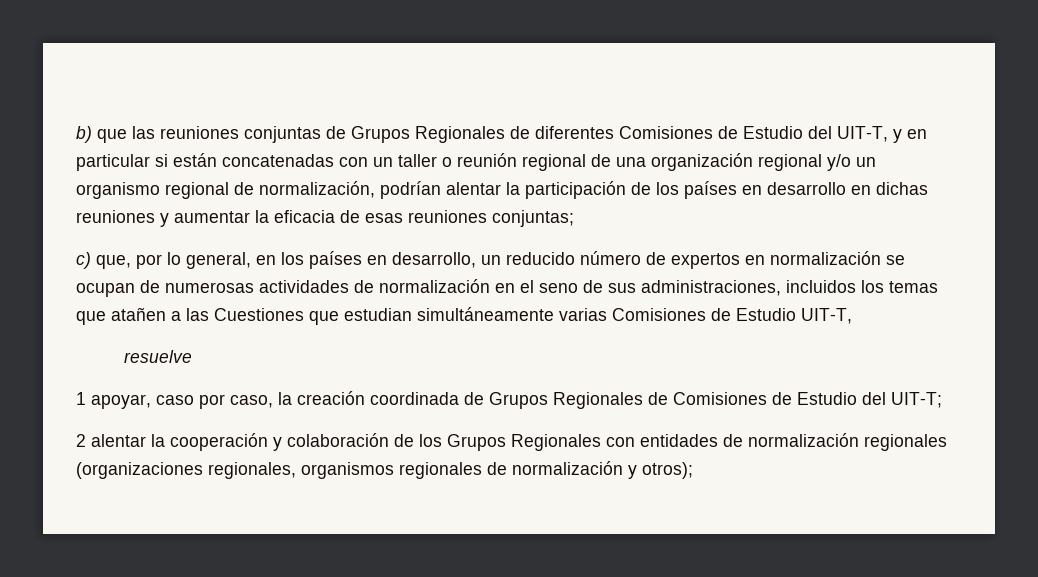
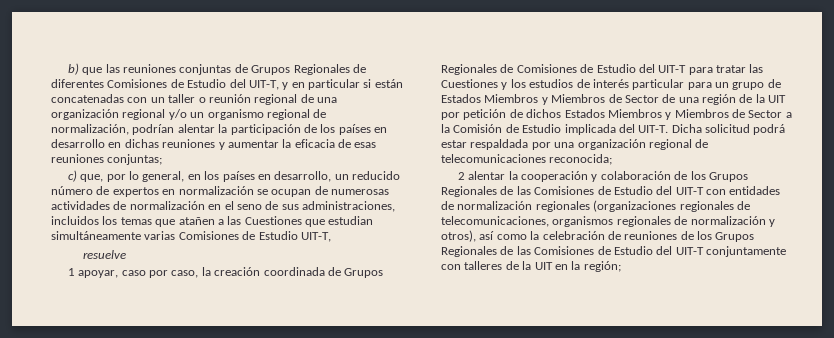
- 1 apoyar, caso por caso, la creación coordinada de Grupos Regionales de Comisiones de Estudio del UIT-T;
+ 1 apoyar, caso por caso, la creación coordinada de Grupos Regionales de Comisiones de Estudio del UIT-T para tratar las Cuestiones y los estudios de interés particular para un grupo de Estados Miembros y Miembros de Sector de una región de la UIT por petición de dichos Estados Miembros y Miembros de Sector a la Comisión de Estudio implicada del UIT-T. Dicha solicitud podrá estar respaldada por una organización regional de telecomunicaciones reconocida;
- 2 alentar la cooperación y colaboración de los Grupos Regionales con entidades de normalización regionales (organizaciones regionales, organismos regionales de normalización y otros);
+ 2 alentar la cooperación y colaboración de los Grupos Regionales de las Comisiones de Estudio del UIT-T con entidades de normalización regionales (organizaciones regionales de telecomunicaciones, organismos regionales de normalización y otros), así como la celebración de reuniones de los Grupos Regionales de las Comisiones de Estudio del UIT-T conjuntamente con talleres de la UIT en la región;

